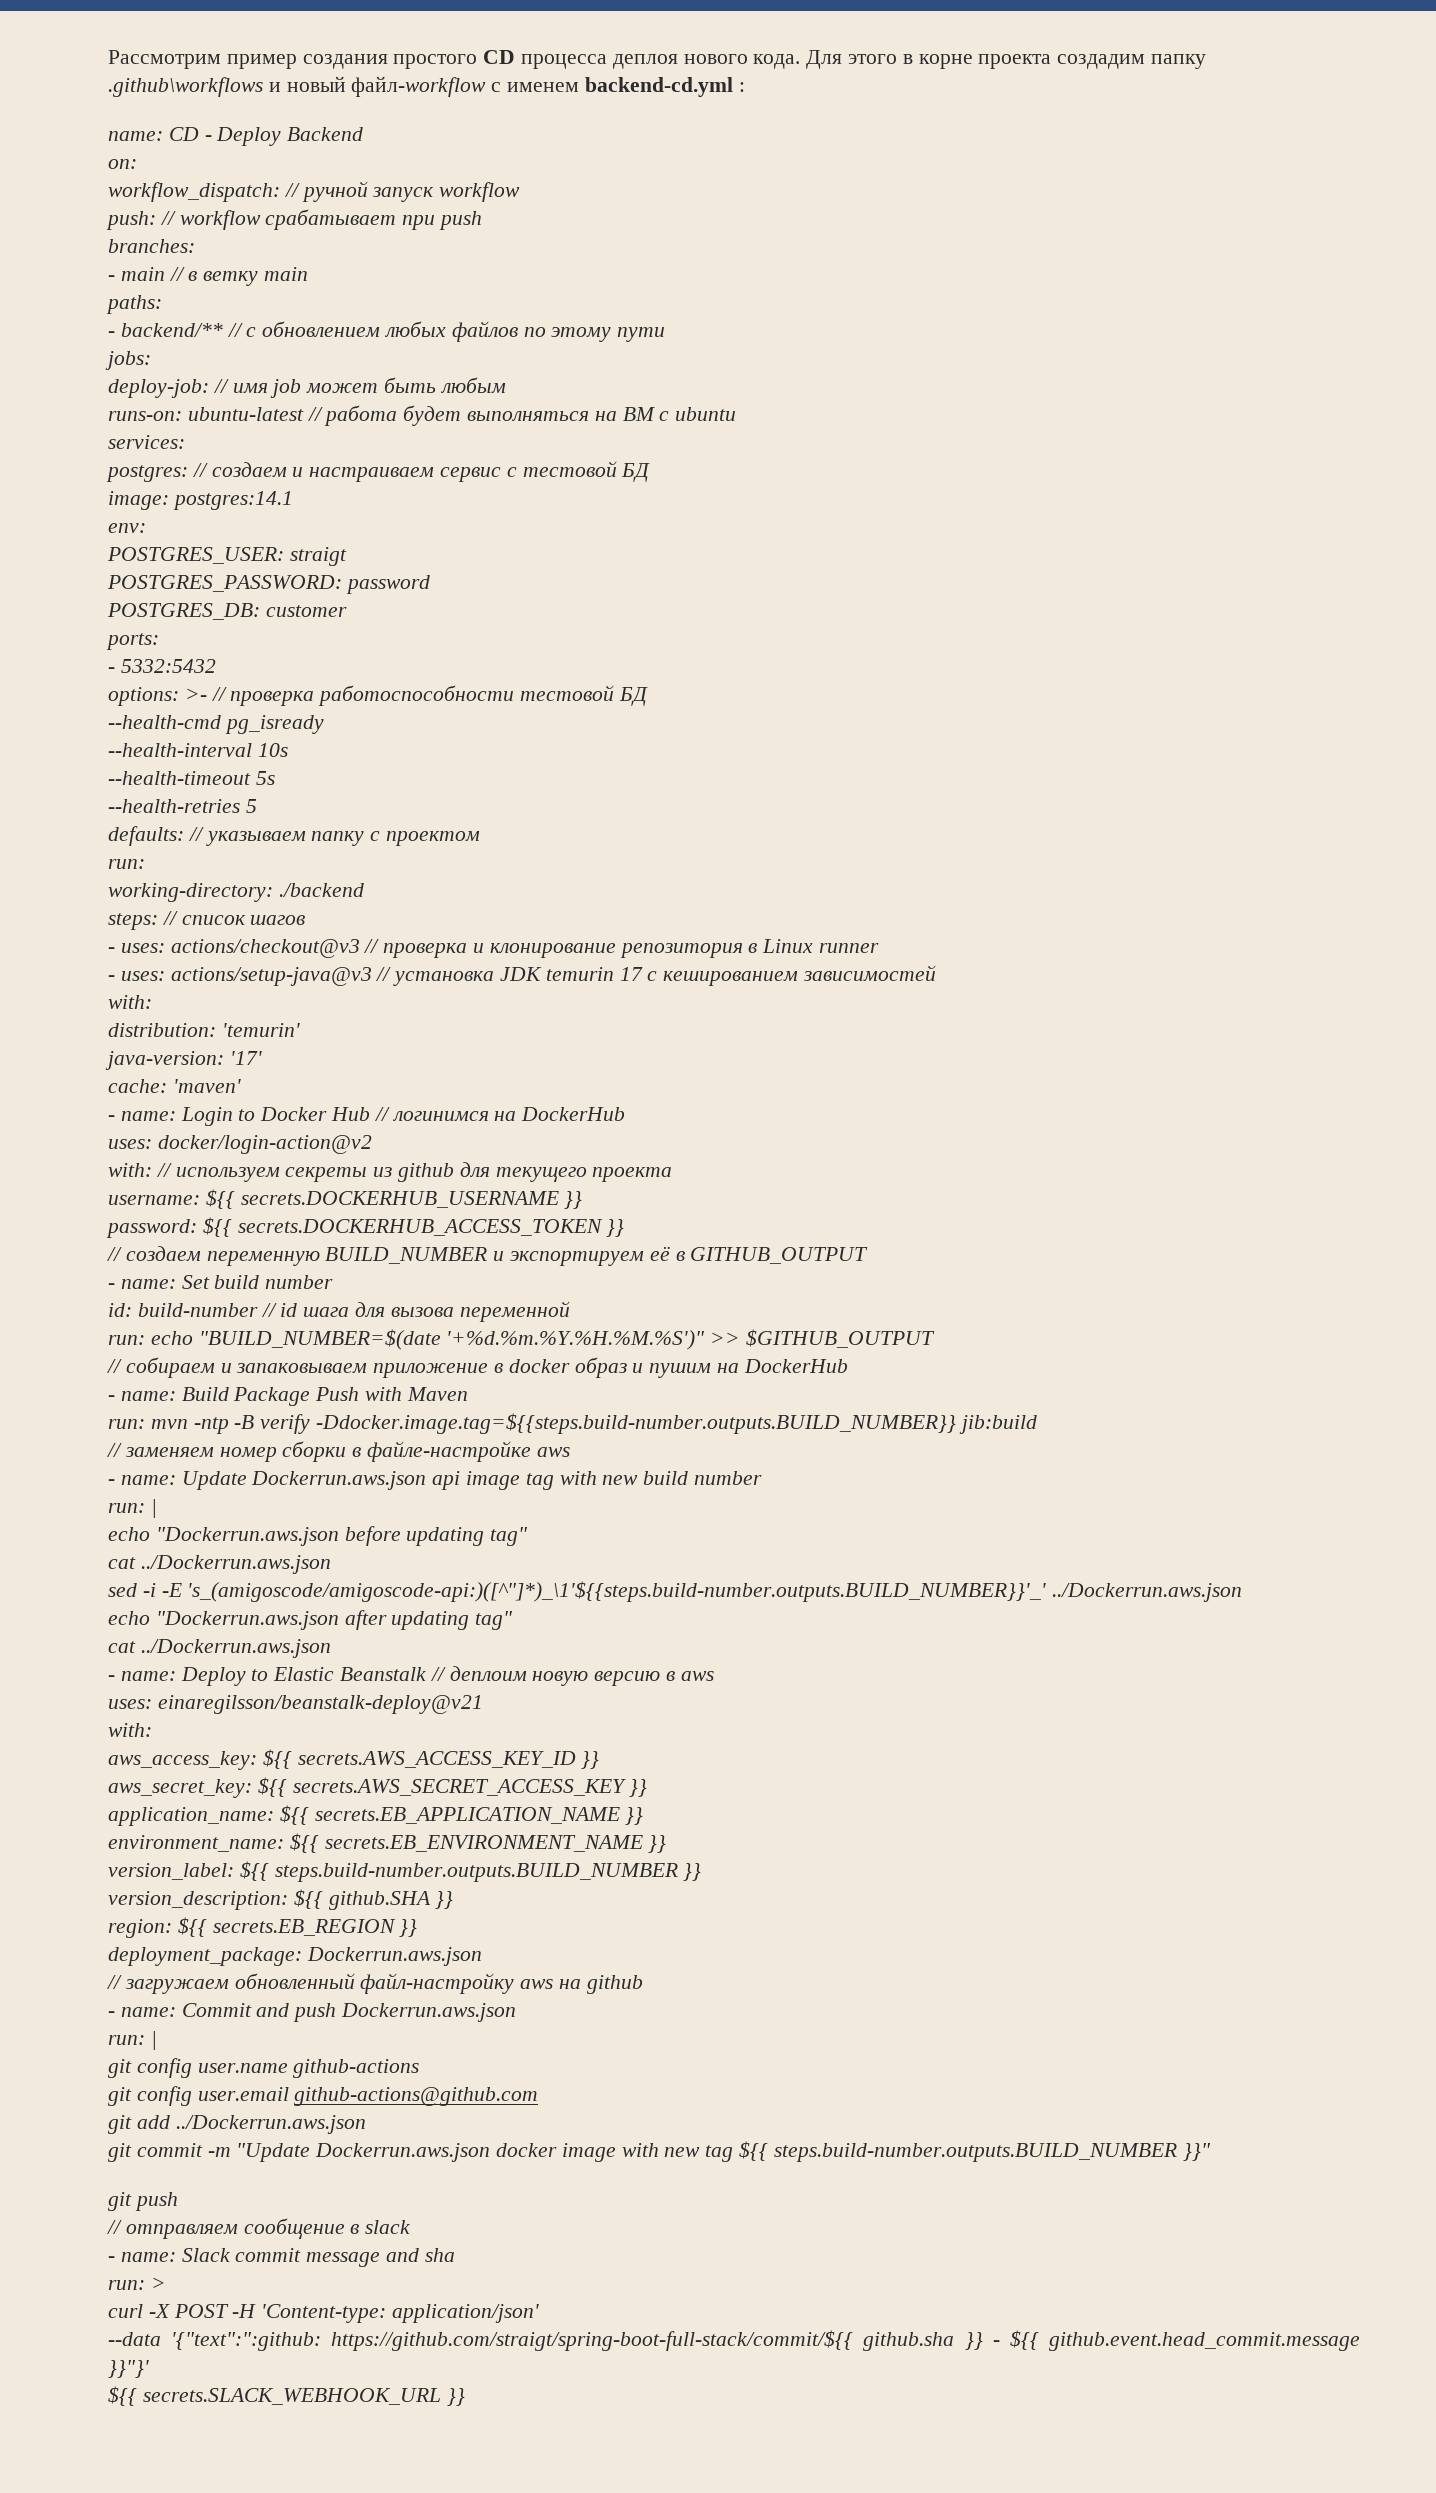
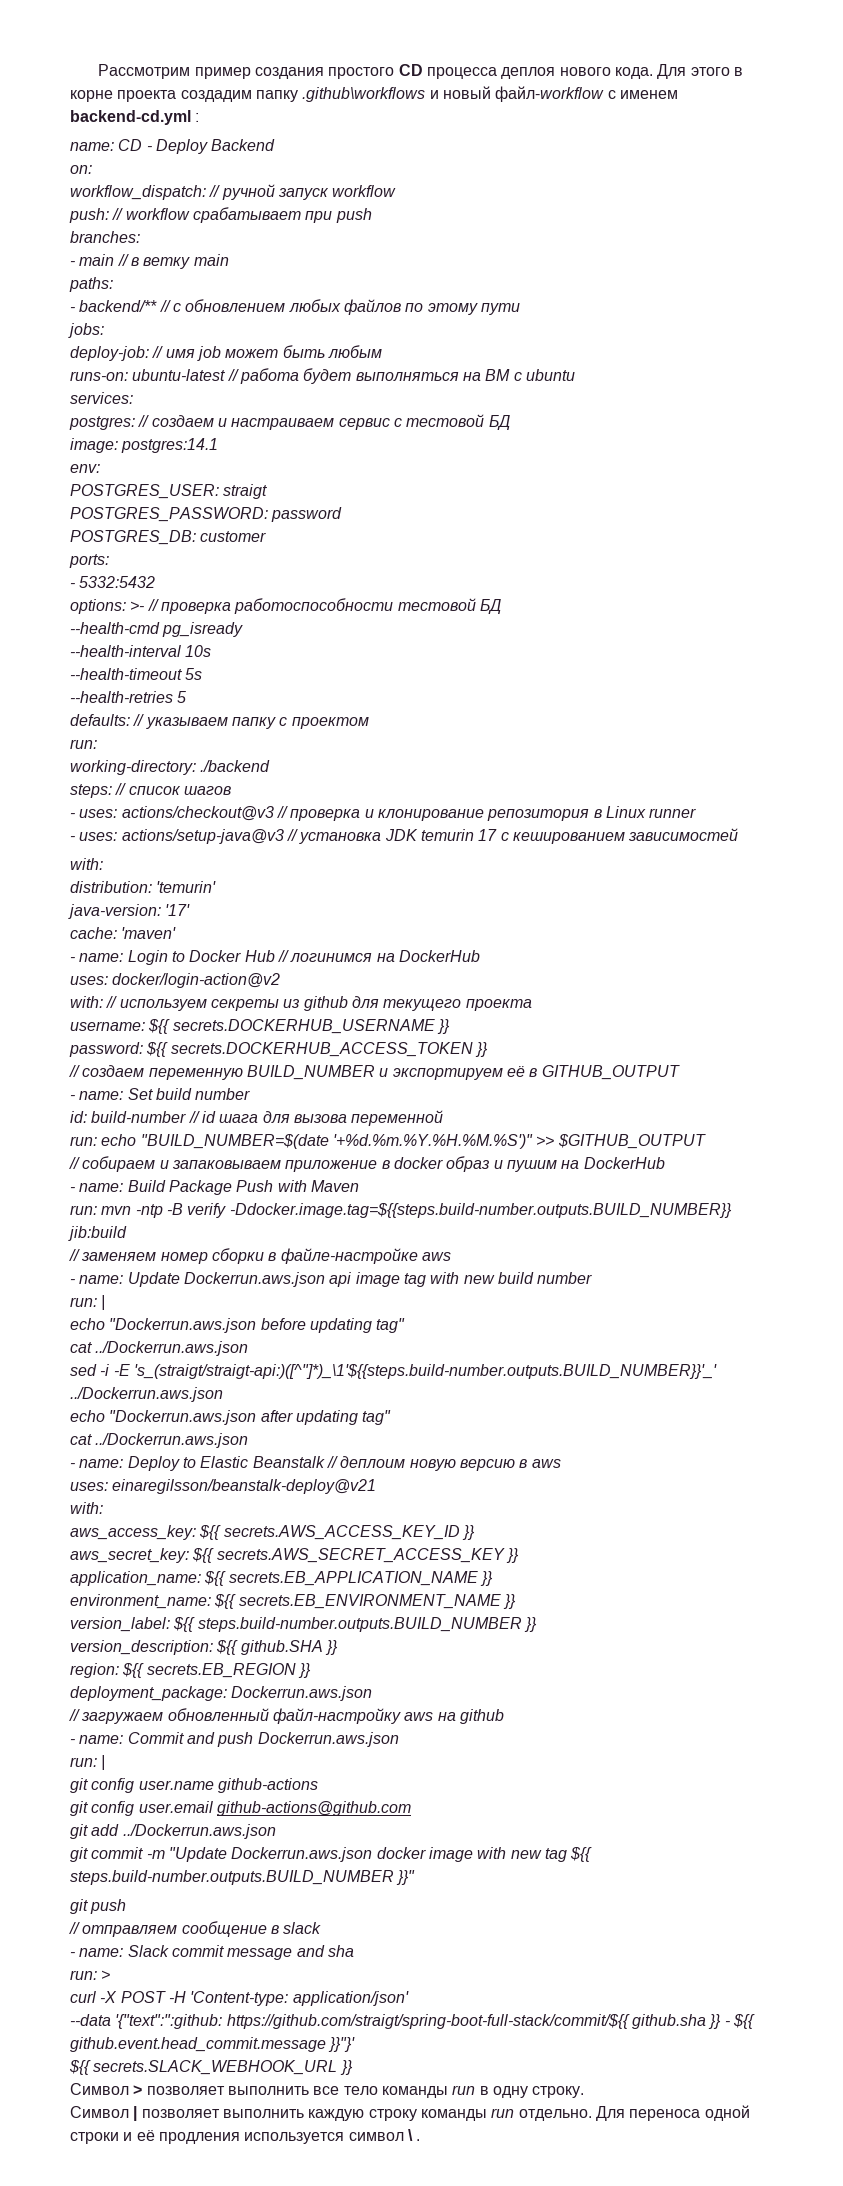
- sed -i -E 's_(amigoscode/amigoscode-api:)([^"]*)_\1'${{steps.build-number.outputs.BUILD_NUMBER}}'_' ../Dockerrun.aws.json
+ sed -i -E 's_(straigt/straigt-api:)([^"]*)_\1'${{steps.build-number.outputs.BUILD_NUMBER}}'_' ../Dockerrun.aws.json
+ Символ > позволяет выполнить все тело команды run в одну строку.
+ Символ | позволяет выполнить каждую строку команды run отдельно. Для переноса одной строки и её продления используется символ \ .

